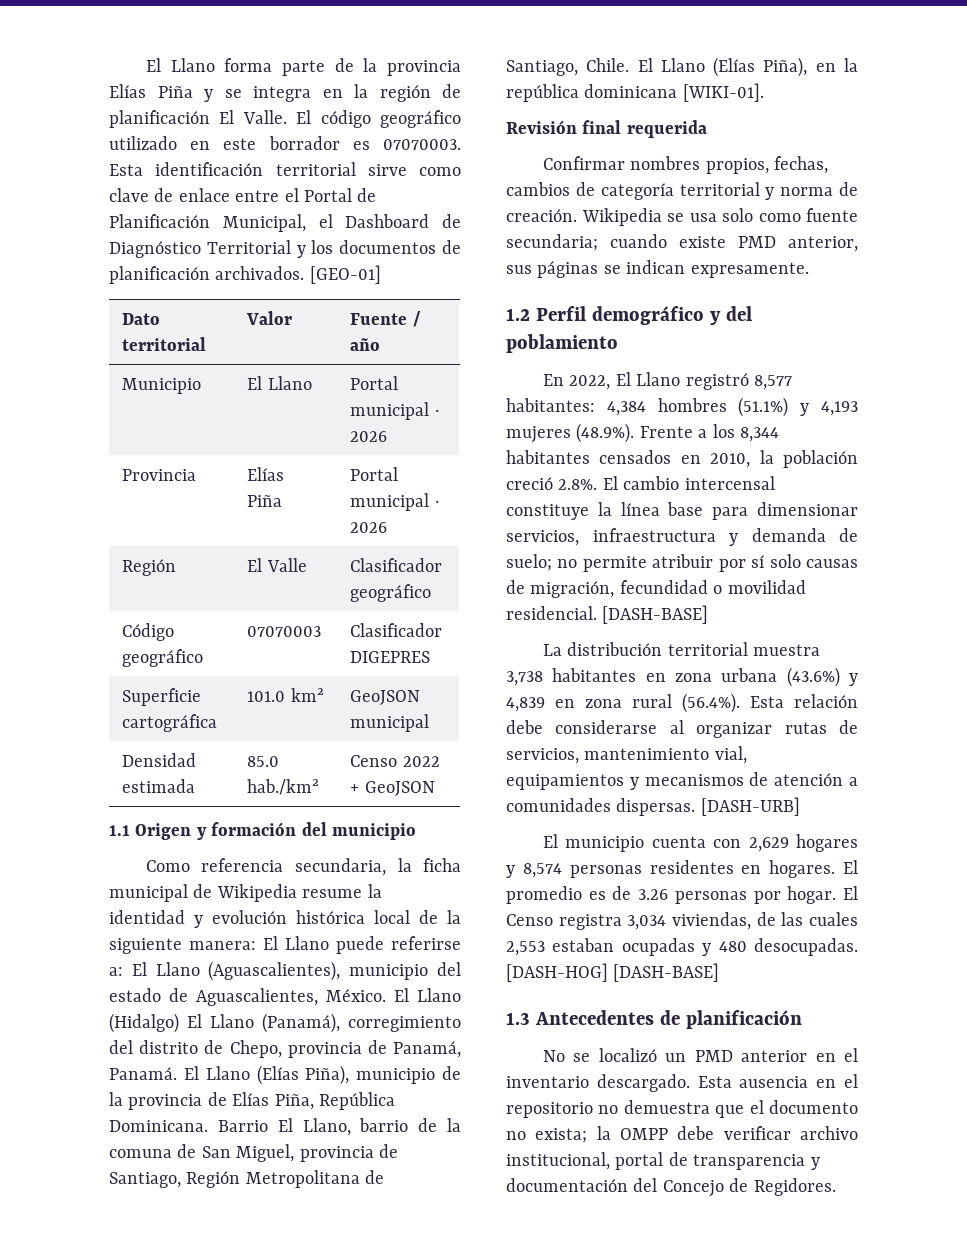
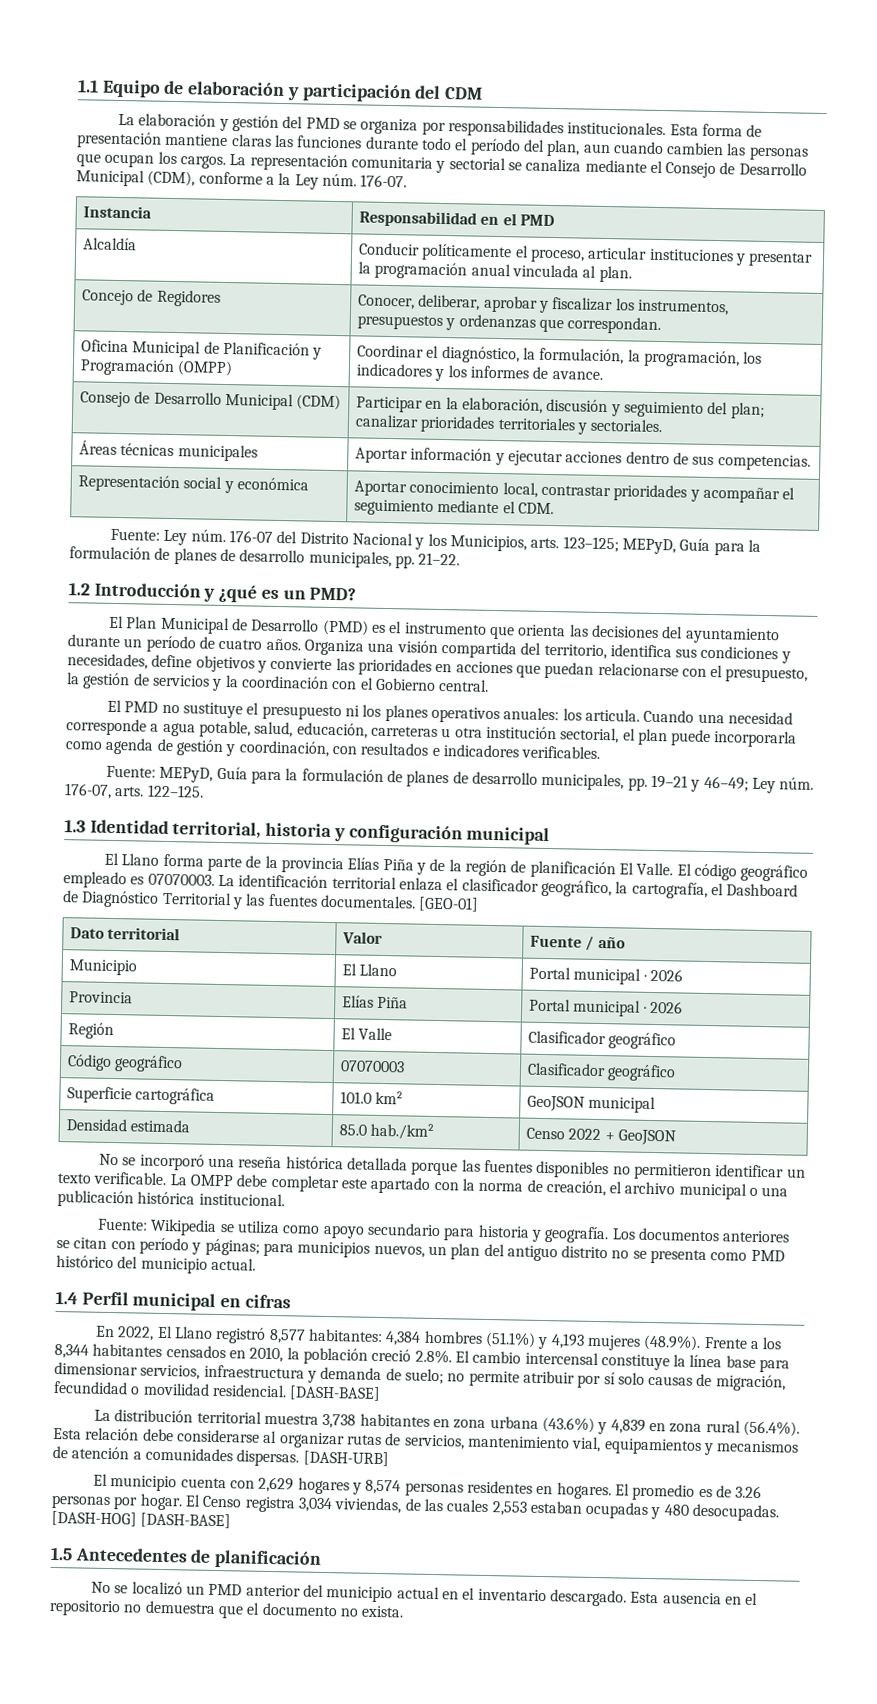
+ 1.1 Equipo de elaboración y participación del CDM
+ La elaboración y gestión del PMD se organiza por responsabilidades institucionales. Esta forma de presentación mantiene claras las funciones durante todo el período del plan, aun cuando cambien las personas que ocupan los cargos. La representación comunitaria y sectorial se canaliza mediante el Consejo de Desarrollo Municipal (CDM), conforme a la Ley núm. 176-07.
+ Instancia | Responsabilidad en el PMD
+ Alcaldía | Conducir políticamente el proceso, articular instituciones y presentar la programación anual vinculada al plan.
+ Concejo de Regidores | Conocer, deliberar, aprobar y fiscalizar los instrumentos, presupuestos y ordenanzas que correspondan.
+ Oficina Municipal de Planificación y Programación (OMPP) | Coordinar el diagnóstico, la formulación, la programación, los indicadores y los informes de avance.
+ Consejo de Desarrollo Municipal (CDM) | Participar en la elaboración, discusión y seguimiento del plan; canalizar prioridades territoriales y sectoriales.
+ Áreas técnicas municipales | Aportar información y ejecutar acciones dentro de sus competencias.
+ Representación social y económica | Aportar conocimiento local, contrastar prioridades y acompañar el seguimiento mediante el CDM.
+ Fuente: Ley núm. 176-07 del Distrito Nacional y los Municipios, arts. 123–125; MEPyD, Guía para la formulación de planes de desarrollo municipales, pp. 21–22.
+ 1.2 Introducción y ¿qué es un PMD?
+ El Plan Municipal de Desarrollo (PMD) es el instrumento que orienta las decisiones del ayuntamiento durante un período de cuatro años. Organiza una visión compartida del territorio, identifica sus condiciones y necesidades, define objetivos y convierte las prioridades en acciones que puedan relacionarse con el presupuesto, la gestión de servicios y la coordinación con el Gobierno central.
+ El PMD no sustituye el presupuesto ni los planes operativos anuales: los articula. Cuando una necesidad corresponde a agua potable, salud, educación, carreteras u otra institución sectorial, el plan puede incorporarla como agenda de gestión y coordinación, con resultados e indicadores verificables.
+ Fuente: MEPyD, Guía para la formulación de planes de desarrollo municipales, pp. 19–21 y 46–49; Ley núm. 176-07, arts. 122–125.
+ 1.3 Identidad territorial, historia y configuración municipal
- El Llano forma parte de la provincia Elías Piña y se integra en la región de planificación El Valle.
+ El Llano forma parte de la provincia Elías Piña y de la región de planificación El Valle.
- El código geográfico utilizado en este borrador es 07070003.
+ El código geográfico empleado es 07070003.
- Esta identificación territorial sirve como clave de enlace entre el Portal de Planificación Municipal, el Dashboard de Diagnóstico Territorial y los documentos de planificación archivados.
+ La identificación territorial enlaza el clasificador geográfico, la cartografía, el Dashboard de Diagnóstico Territorial y las fuentes documentales.
- Código geográfico | 07070003 | Clasificador DIGEPRES
+ Código geográfico | 07070003 | Clasificador geográfico
- 1.1 Origen y formación del municipio
- Como referencia secundaria, la ficha municipal de Wikipedia resume la identidad y evolución histórica local de la siguiente manera: El Llano puede referirse a: El Llano (Aguascalientes), municipio del estado de Aguascalientes, México. El Llano (Hidalgo) El Llano (Panamá), corregimiento del distrito de Chepo, provincia de Panamá, Panamá. El Llano (Elías Piña), municipio de la provincia de Elías Piña, República Dominicana. Barrio El Llano, barrio de la comuna de San Miguel, provincia de Santiago, Región Metropolitana de Santiago, Chile. El Llano (Elías Piña), en la república dominicana [WIKI-01].
- Revisión final requerida
- Confirmar nombres propios, fechas, cambios de categoría territorial y norma de creación. Wikipedia se usa solo como fuente secundaria; cuando existe PMD anterior, sus páginas se indican expresamente.
- 1.2 Perfil demográfico y del poblamiento
+ No se incorporó una reseña histórica detallada porque las fuentes disponibles no permitieron identificar un texto verificable. La OMPP debe completar este apartado con la norma de creación, el archivo municipal o una publicación histórica institucional.
+ Fuente: Wikipedia se utiliza como apoyo secundario para historia y geografía. Los documentos anteriores se citan con período y páginas; para municipios nuevos, un plan del antiguo distrito no se presenta como PMD histórico del municipio actual.
+ 1.4 Perfil municipal en cifras
- 1.3 Antecedentes de planificación
+ 1.5 Antecedentes de planificación
- No se localizó un PMD anterior en el inventario descargado.
+ No se localizó un PMD anterior del municipio actual en el inventario descargado.
- Esta ausencia en el repositorio no demuestra que el documento no exista; la OMPP debe verificar archivo institucional, portal de transparencia y documentación del Concejo de Regidores.
+ Esta ausencia en el repositorio no demuestra que el documento no exista.

